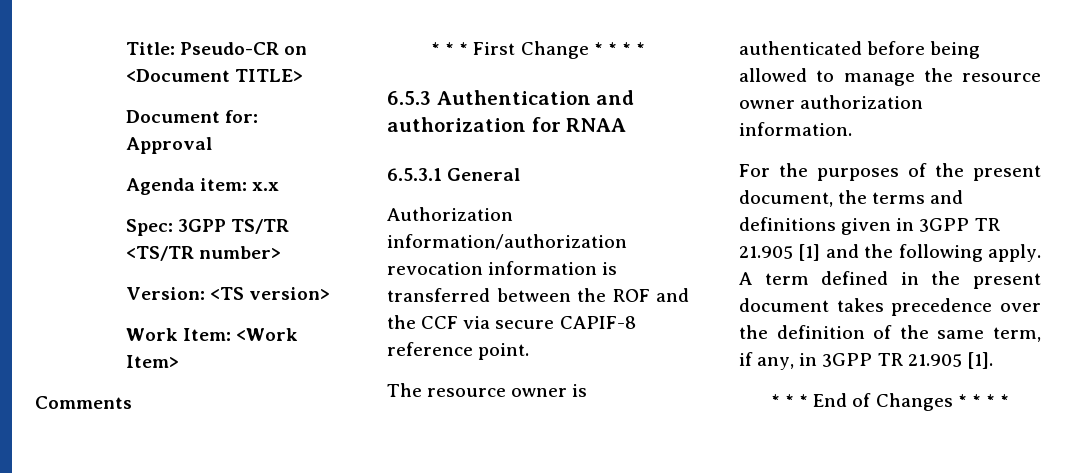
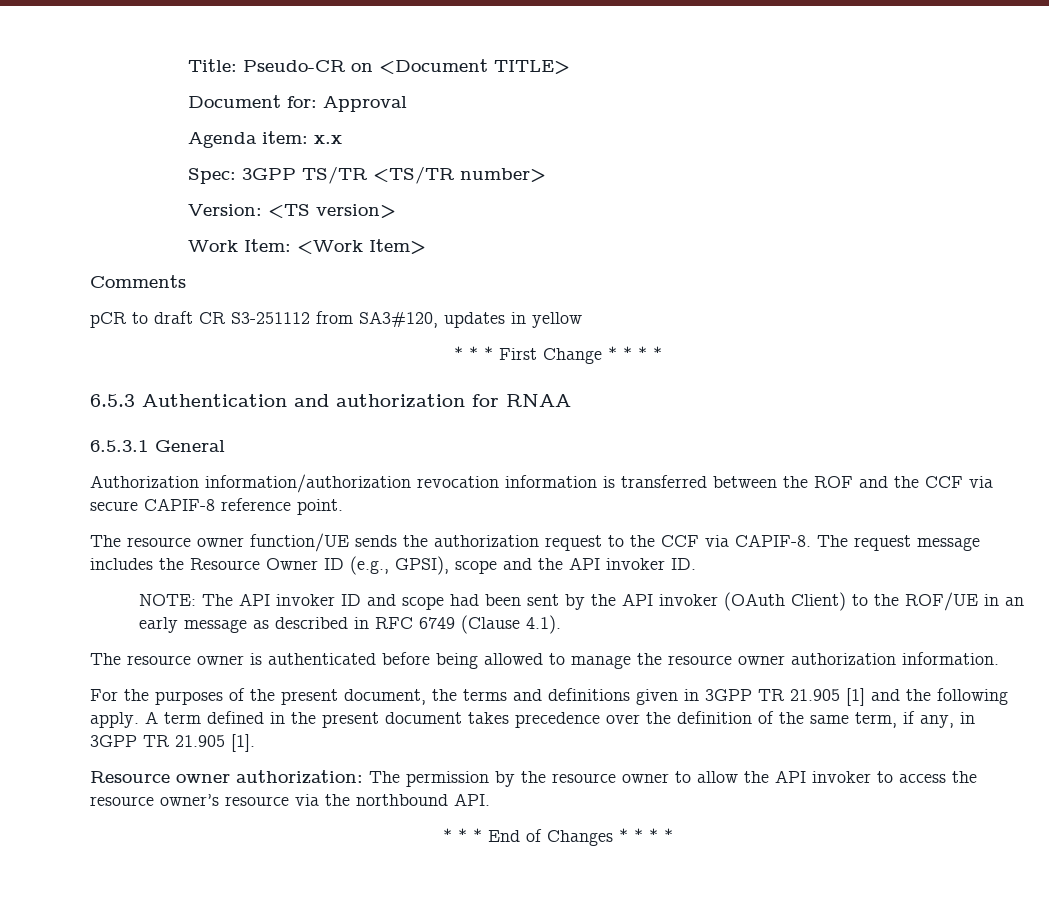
+ pCR to draft CR S3-251112 from SA3#120, updates in yellow
+ The resource owner function/UE sends the authorization request to the CCF via CAPIF-8. The request message includes the Resource Owner ID (e.g., GPSI), scope and the API invoker ID.
+ NOTE: The API invoker ID and scope had been sent by the API invoker (OAuth Client) to the ROF/UE in an early message as described in RFC 6749 (Clause 4.1).
+ Resource owner authorization: The permission by the resource owner to allow the API invoker to access the resource owner’s resource via the northbound API.

